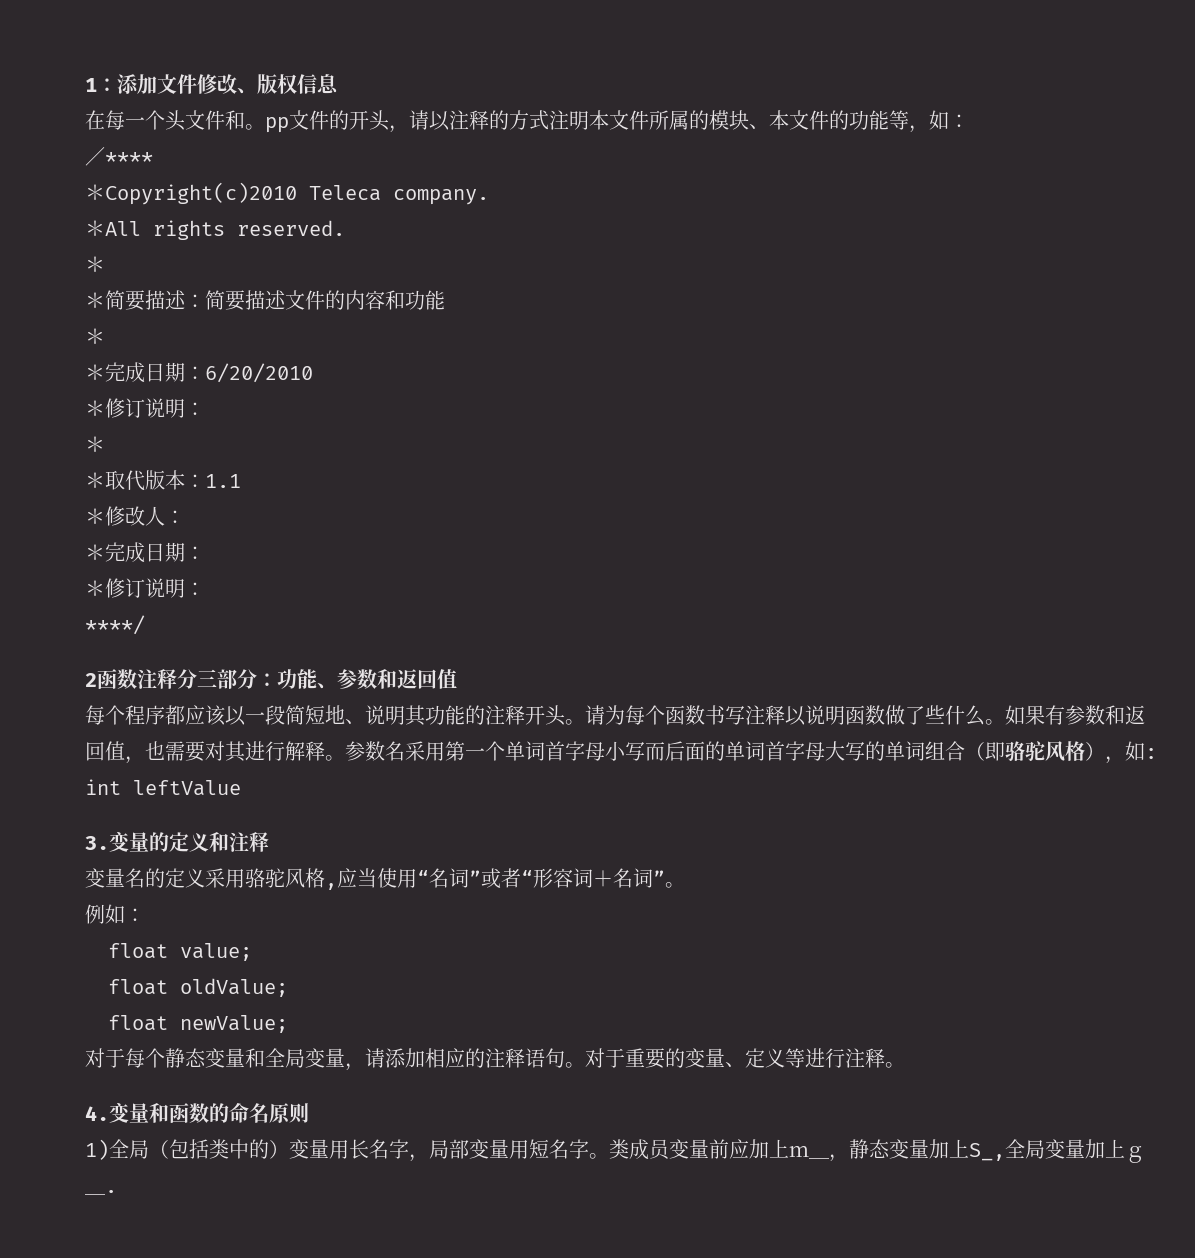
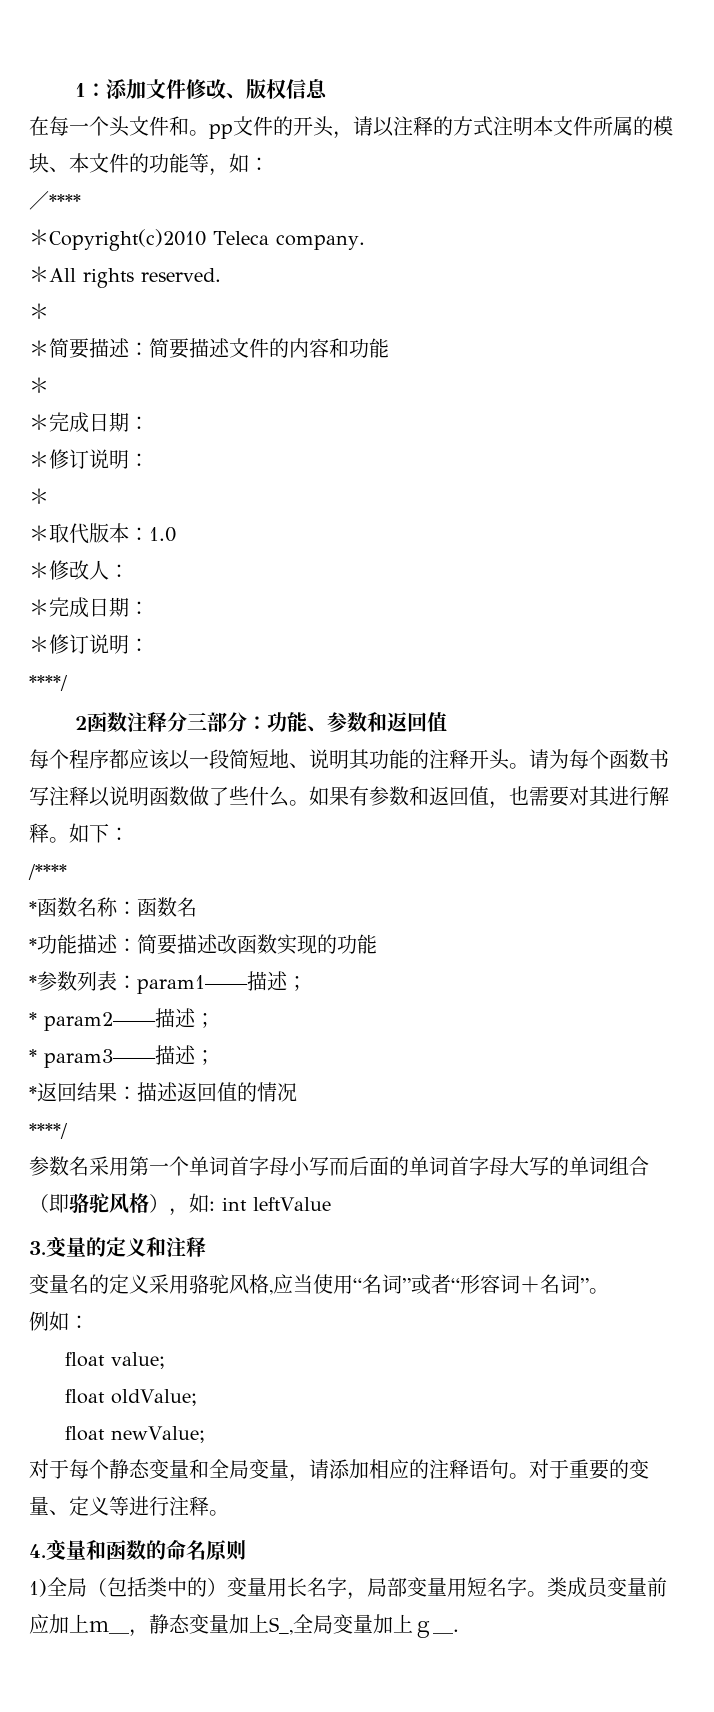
  ＊简要描述：简要描述文件的内容和功能
  ＊
- ＊完成日期：6/20/2010
+ ＊完成日期：
- ＊取代版本：1.1
+ ＊取代版本：1.0
- 如果有参数和返回值，也需要对其进行解释。参数名采用第一个单词首字母小写而后面的单词首字母大写的单词组合（即骆驼风格），如: int leftValue
+ 如果有参数和返回值，也需要对其进行解释。如下：
+ /****
+ *函数名称：函数名
+ *功能描述：简要描述改函数实现的功能
+ *参数列表：param1——描述；
+ * param2——描述；
+ * param3——描述；
+ *返回结果：描述返回值的情况
+ ****/
+ 参数名采用第一个单词首字母小写而后面的单词首字母大写的单词组合（即骆驼风格），如: int leftValue

